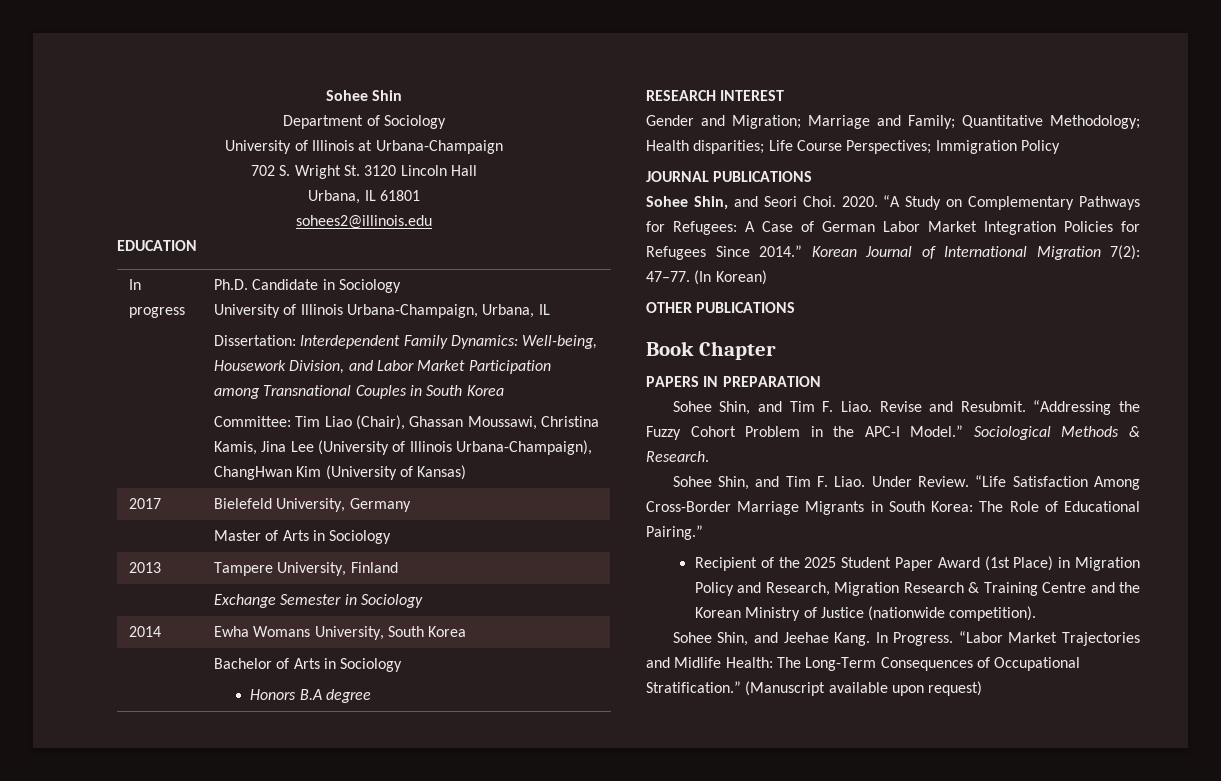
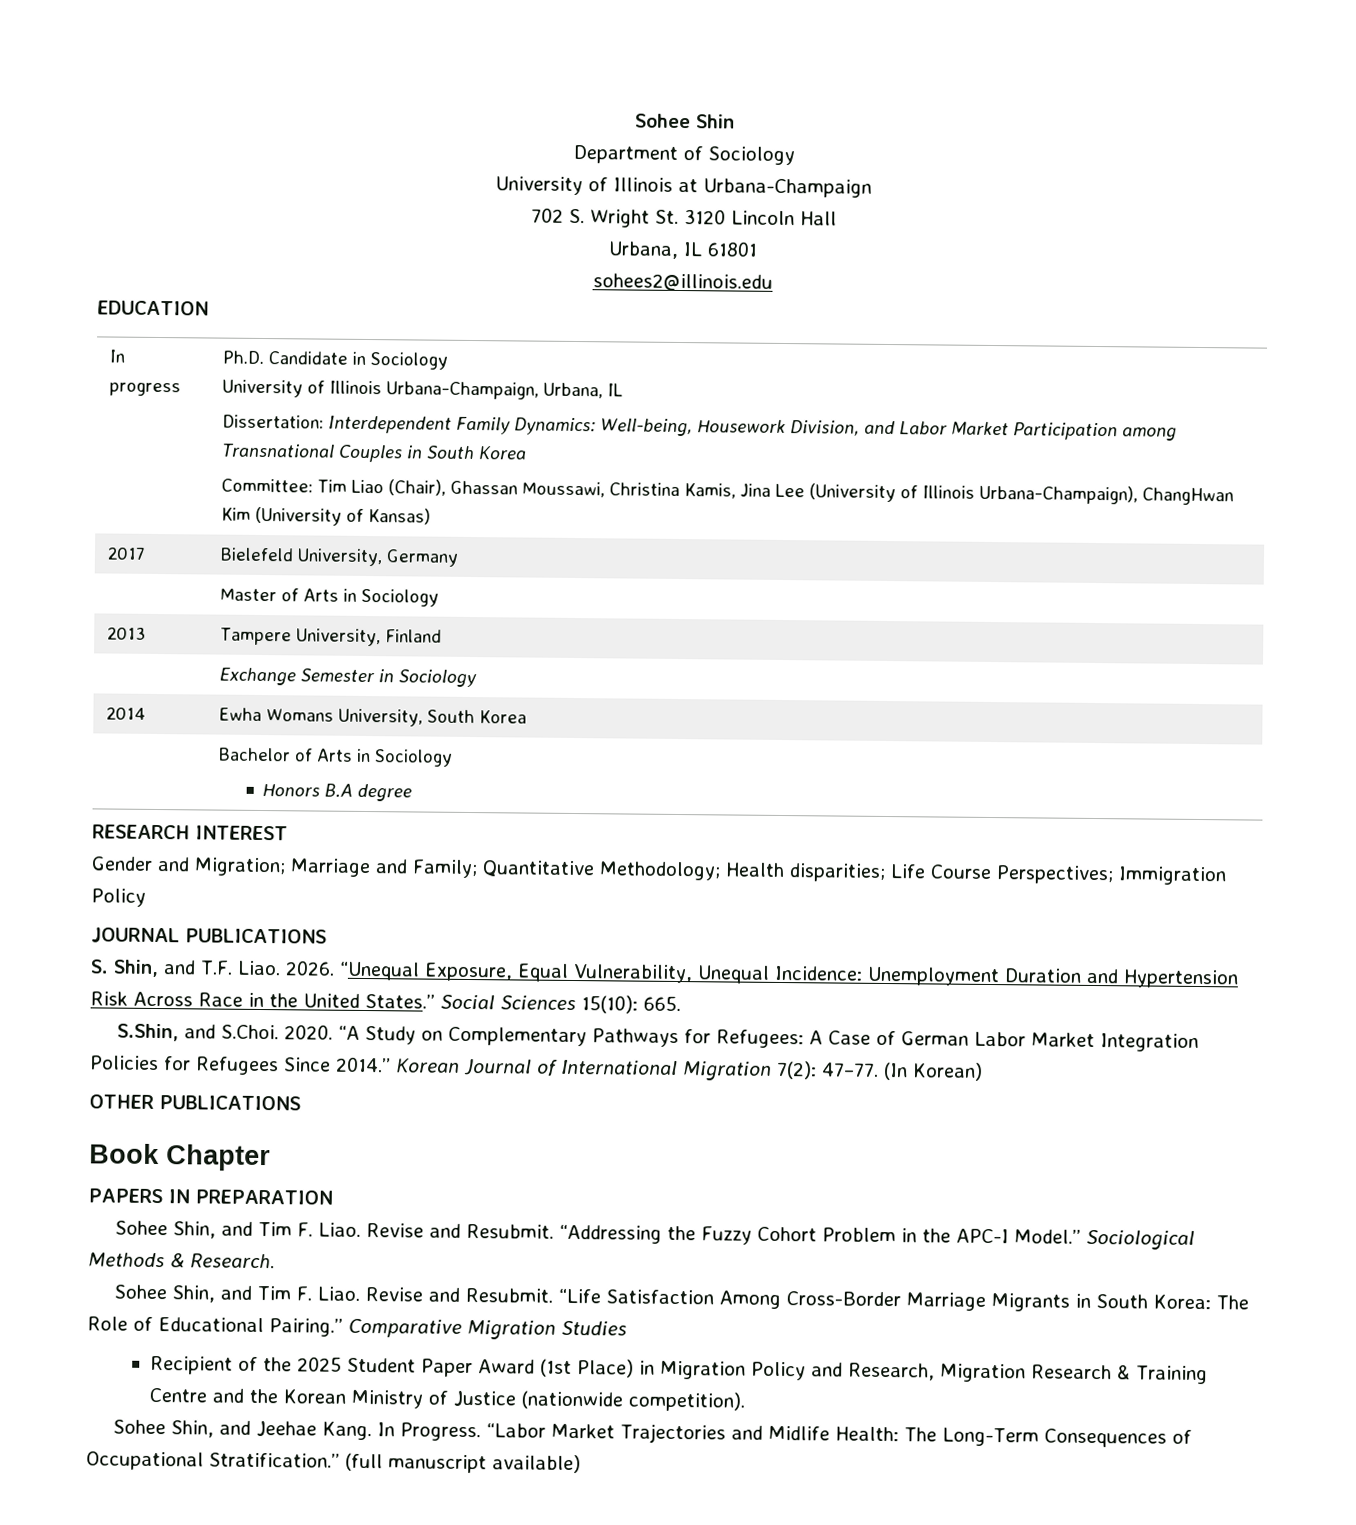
- Sohee Shin, and Seori Choi. 2020.
+ S. Shin, and T.F. Liao. 2026. “Unequal Exposure, Equal Vulnerability, Unequal Incidence: Unemployment Duration and Hypertension Risk Across Race in the United States.” Social Sciences 15(10): 665.
+ S.Shin, and S.Choi. 2020.
  Sociological Methods & Research.
- Sohee Shin, and Tim F. Liao. Under Review.
+ Sohee Shin, and Tim F. Liao. Revise and Resubmit.
+ Comparative Migration Studies
- (Manuscript available upon request)
+ (full manuscript available)

